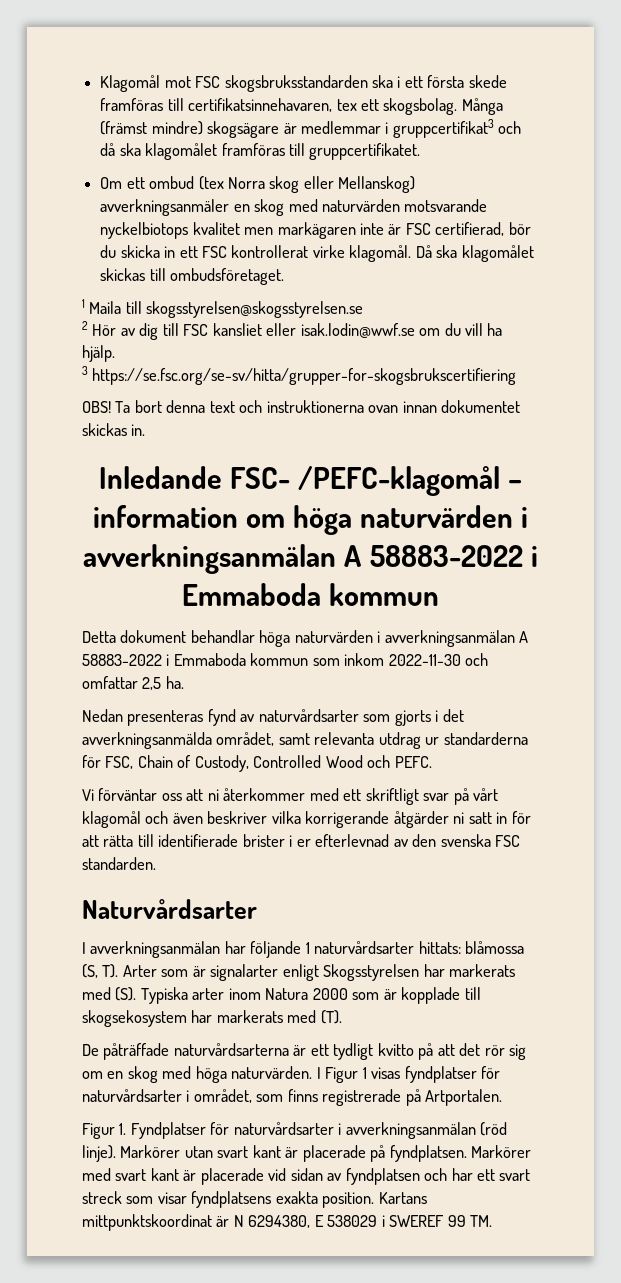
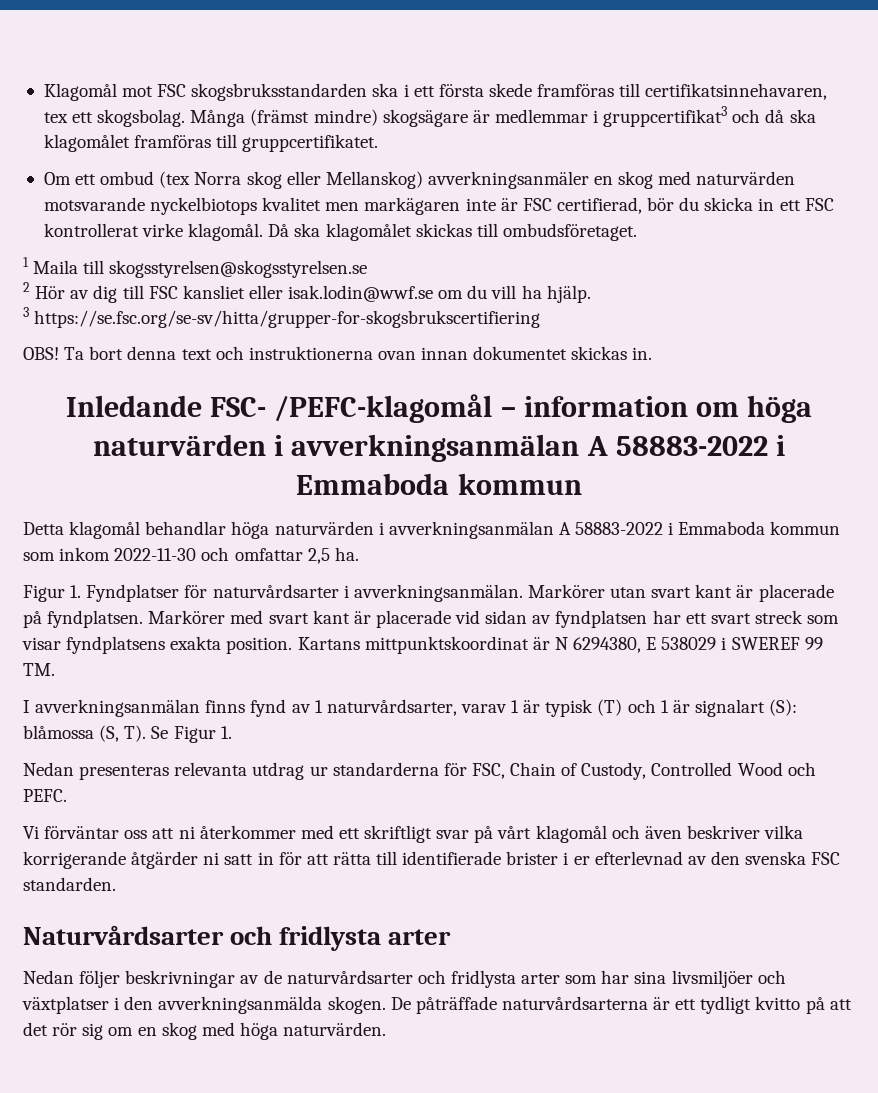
- Detta dokument behandlar höga naturvärden i avverkningsanmälan A 58883-2022 i Emmaboda kommun som inkom 2022-11-30 och omfattar 2,5 ha.
+ Detta klagomål behandlar höga naturvärden i avverkningsanmälan A 58883-2022 i Emmaboda kommun som inkom 2022-11-30 och omfattar 2,5 ha.
- Nedan presenteras fynd av naturvårdsarter som gjorts i det avverkningsanmälda området, samt relevanta utdrag ur standarderna för FSC, Chain of Custody, Controlled Wood och PEFC.
+ Figur 1. Fyndplatser för naturvårdsarter i avverkningsanmälan. Markörer utan svart kant är placerade på fyndplatsen. Markörer med svart kant är placerade vid sidan av fyndplatsen har ett svart streck som visar fyndplatsens exakta position. Kartans mittpunktskoordinat är N 6294380, E 538029 i SWEREF 99 TM.
+ I avverkningsanmälan finns fynd av 1 naturvårdsarter, varav 1 är typisk (T) och 1 är signalart (S): blåmossa (S, T). Se Figur 1.
+ Nedan presenteras relevanta utdrag ur standarderna för FSC, Chain of Custody, Controlled Wood och PEFC.
- Naturvårdsarter
- I avverkningsanmälan har följande 1 naturvårdsarter hittats: blåmossa (S, T). Arter som är signalarter enligt Skogsstyrelsen har markerats med (S). Typiska arter inom Natura 2000 som är kopplade till skogsekosystem har markerats med (T).
- De påträffade naturvårdsarterna är ett tydligt kvitto på att det rör sig om en skog med höga naturvärden. I Figur 1 visas fyndplatser för naturvårdsarter i området, som finns registrerade på Artportalen.
- Figur 1. Fyndplatser för naturvårdsarter i avverkningsanmälan (röd linje). Markörer utan svart kant är placerade på fyndplatsen. Markörer med svart kant är placerade vid sidan av fyndplatsen och har ett svart streck som visar fyndplatsens exakta position. Kartans mittpunktskoordinat är N 6294380, E 538029 i SWEREF 99 TM.
+ Naturvårdsarter och fridlysta arter
+ Nedan följer beskrivningar av de naturvårdsarter och fridlysta arter som har sina livsmiljöer och växtplatser i den avverkningsanmälda skogen. De påträffade naturvårdsarterna är ett tydligt kvitto på att det rör sig om en skog med höga naturvärden.

